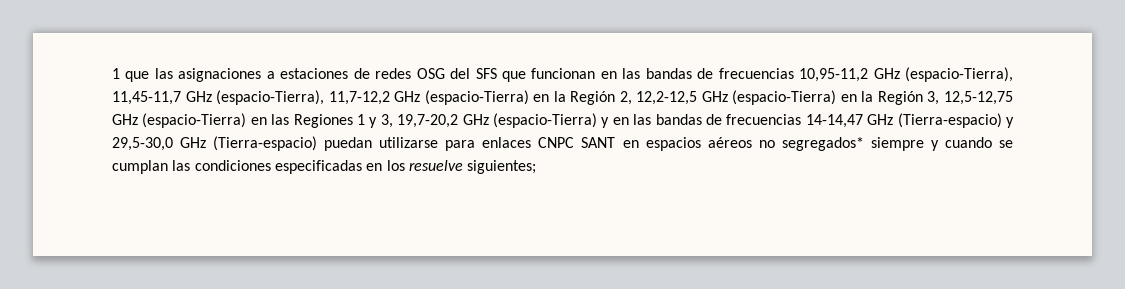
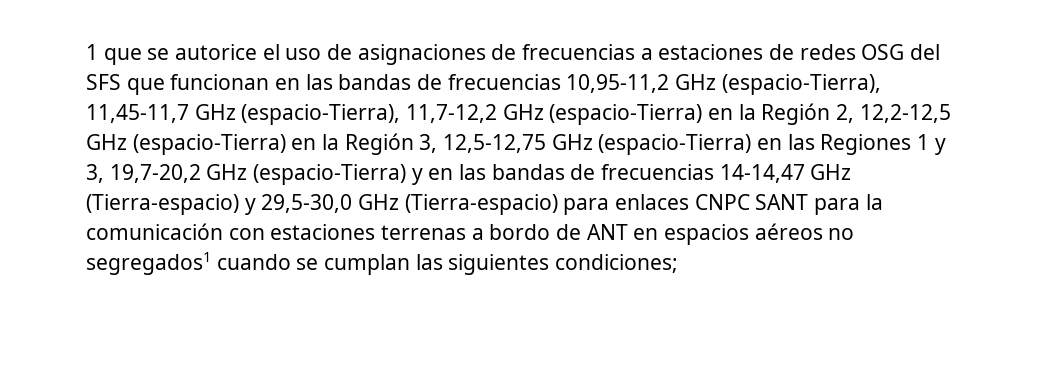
- 1 que las asignaciones a estaciones de redes OSG del SFS que funcionan en las bandas de frecuencias 10,95-11,2 GHz (espacio-Tierra), 11,45-11,7 GHz (espacio-Tierra), 11,7-12,2 GHz (espacio-Tierra) en la Región 2, 12,2-12,5 GHz (espacio-Tierra) en la Región 3, 12,5-12,75 GHz (espacio-Tierra) en las Regiones 1 y 3, 19,7-20,2 GHz (espacio-Tierra) y en las bandas de frecuencias 14-14,47 GHz (Tierra-espacio) y 29,5-30,0 GHz (Tierra-espacio) puedan utilizarse para enlaces CNPC SANT en espacios aéreos no segregados* siempre y cuando se cumplan las condiciones especificadas en los resuelve siguientes;
+ 1 que se autorice el uso de asignaciones de frecuencias a estaciones de redes OSG del SFS que funcionan en las bandas de frecuencias 10,95-11,2 GHz (espacio-Tierra), 11,45-11,7 GHz (espacio-Tierra), 11,7-12,2 GHz (espacio-Tierra) en la Región 2, 12,2-12,5 GHz (espacio-Tierra) en la Región 3, 12,5-12,75 GHz (espacio-Tierra) en las Regiones 1 y 3, 19,7-20,2 GHz (espacio-Tierra) y en las bandas de frecuencias 14-14,47 GHz (Tierra-espacio) y 29,5-30,0 GHz (Tierra-espacio) para enlaces CNPC SANT para la comunicación con estaciones terrenas a bordo de ANT en espacios aéreos no segregados1 cuando se cumplan las siguientes condiciones;

